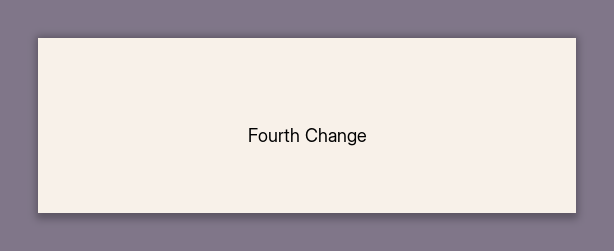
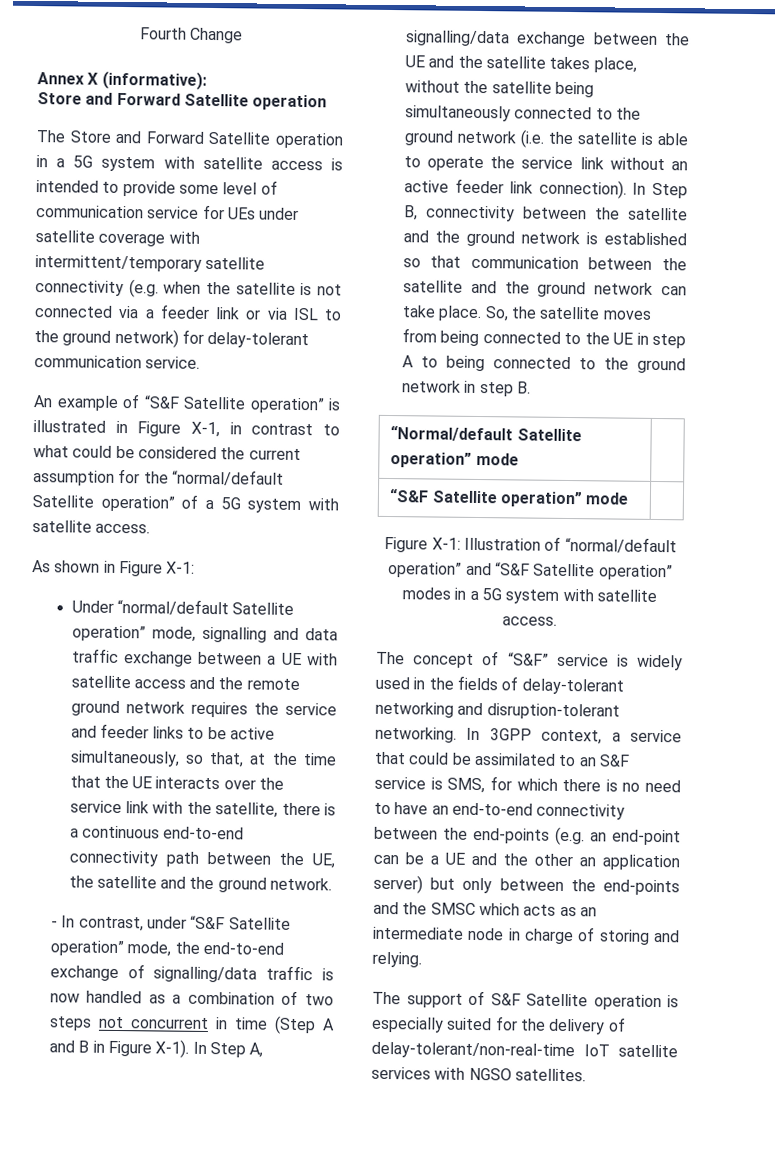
+ Annex X (informative):
+ Store and Forward Satellite operation
+ The Store and Forward Satellite operation in a 5G system with satellite access is intended to provide some level of communication service for UEs under satellite coverage with intermittent/temporary satellite connectivity (e.g. when the satellite is not connected via a feeder link or via ISL to the ground network) for delay-tolerant communication service.
+ An example of “S&F Satellite operation” is illustrated in Figure X-1, in contrast to what could be considered the current assumption for the “normal/default Satellite operation” of a 5G system with satellite access.
+ As shown in Figure X-1:
+ Under “normal/default Satellite operation” mode, signalling and data traffic exchange between a UE with satellite access and the remote ground network requires the service and feeder links to be active simultaneously, so that, at the time that the UE interacts over the service link with the satellite, there is a continuous end-to-end connectivity path between the UE, the satellite and the ground network.
+ - In contrast, under “S&F Satellite operation” mode, the end-to-end exchange of signalling/data traffic is now handled as a combination of two steps not concurrent in time (Step A and B in Figure X-1). In Step A, signalling/data exchange between the UE and the satellite takes place, without the satellite being simultaneously connected to the ground network (i.e. the satellite is able to operate the service link without an active feeder link connection). In Step B, connectivity between the satellite and the ground network is established so that communication between the satellite and the ground network can take place. So, the satellite moves from being connected to the UE in step A to being connected to the ground network in step B.
+ “Normal/default Satellite operation” mode |
+ “S&F Satellite operation” mode |
+ Figure X-1: Illustration of “normal/default operation” and “S&F Satellite operation” modes in a 5G system with satellite access.
+ The concept of “S&F” service is widely used in the fields of delay-tolerant networking and disruption-tolerant networking. In 3GPP context, a service that could be assimilated to an S&F service is SMS, for which there is no need to have an end-to-end connectivity between the end-points (e.g. an end-point can be a UE and the other an application server) but only between the end-points and the SMSC which acts as an intermediate node in charge of storing and relying.
+ The support of S&F Satellite operation is especially suited for the delivery of delay-tolerant/non-real-time IoT satellite services with NGSO satellites.

